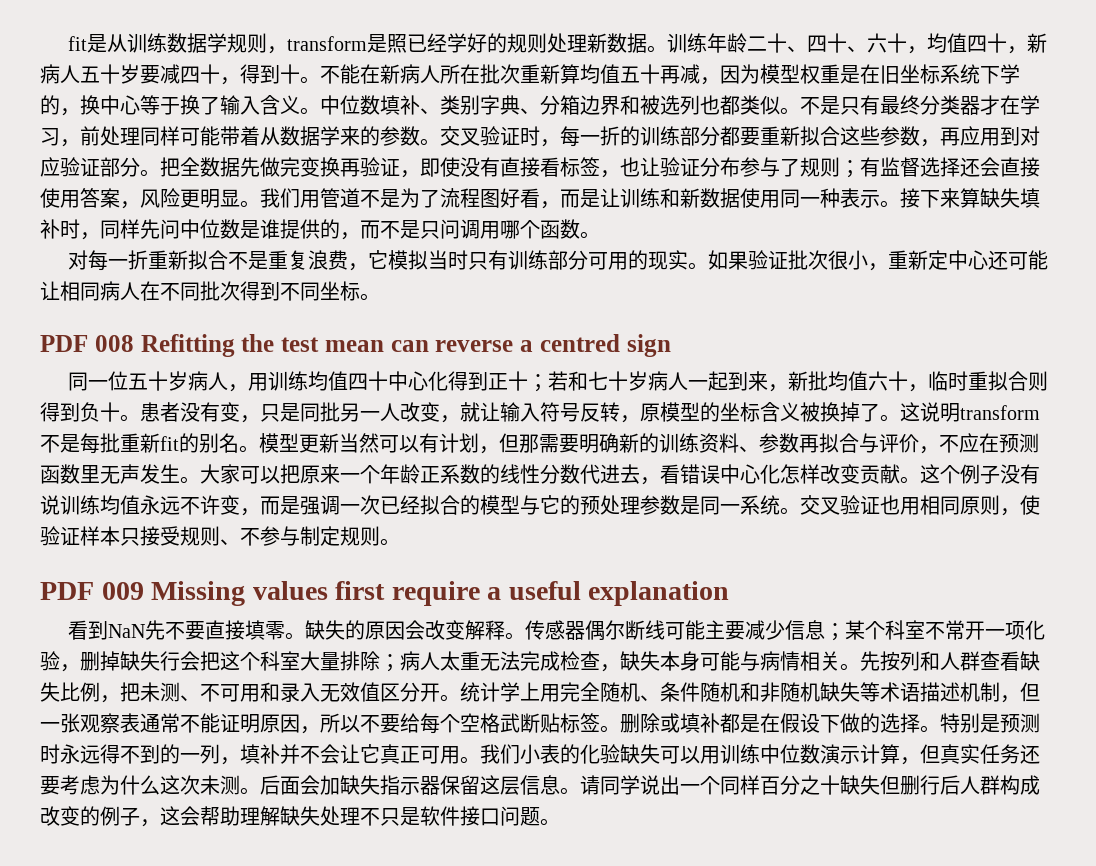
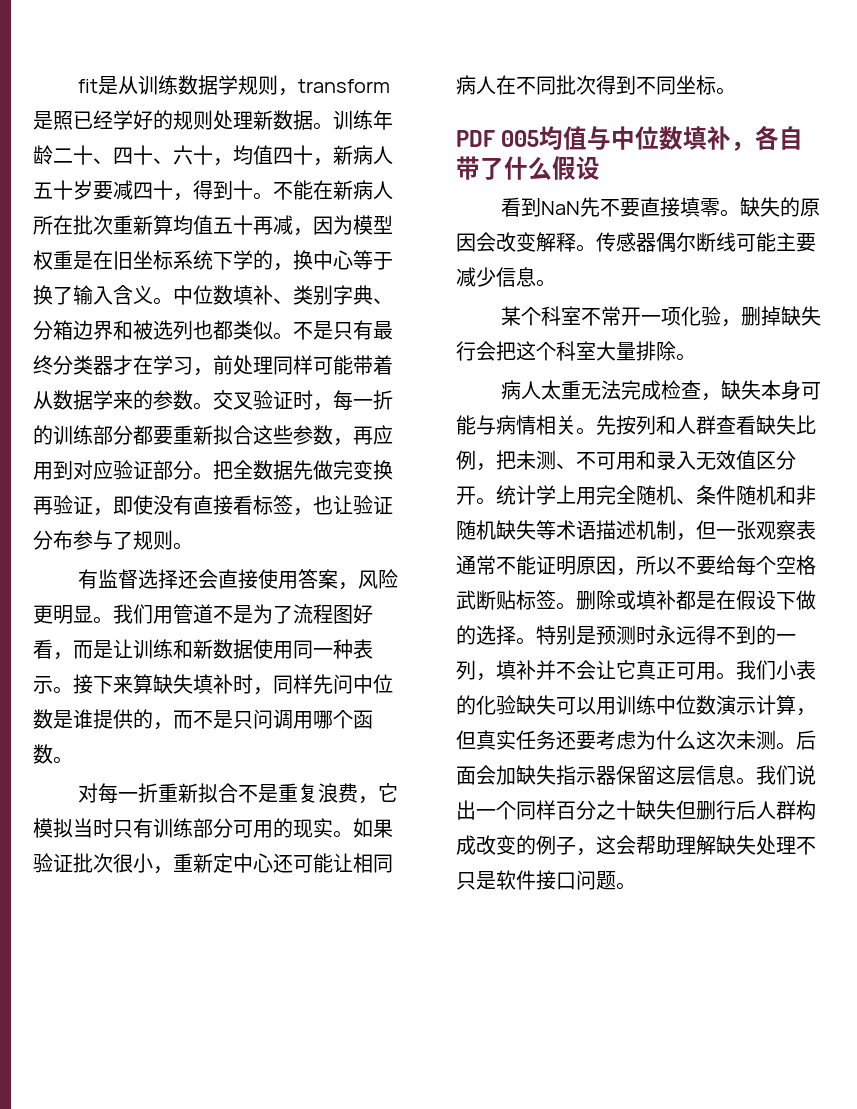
- 把全数据先做完变换再验证，即使没有直接看标签，也让验证分布参与了规则；有监督选择还会直接使用答案，风险更明显。
+ 把全数据先做完变换再验证，即使没有直接看标签，也让验证分布参与了规则。
+ 有监督选择还会直接使用答案，风险更明显。
- PDF 008 Refitting the test mean can reverse a centred sign
- 同一位五十岁病人，用训练均值四十中心化得到正十；若和七十岁病人一起到来，新批均值六十，临时重拟合则得到负十。患者没有变，只是同批另一人改变，就让输入符号反转，原模型的坐标含义被换掉了。这说明transform不是每批重新fit的别名。模型更新当然可以有计划，但那需要明确新的训练资料、参数再拟合与评价，不应在预测函数里无声发生。大家可以把原来一个年龄正系数的线性分数代进去，看错误中心化怎样改变贡献。这个例子没有说训练均值永远不许变，而是强调一次已经拟合的模型与它的预处理参数是同一系统。交叉验证也用相同原则，使验证样本只接受规则、不参与制定规则。
- PDF 009 Missing values first require a useful explanation
+ PDF 005均值与中位数填补，各自带了什么假设
- 传感器偶尔断线可能主要减少信息；某个科室不常开一项化验，删掉缺失行会把这个科室大量排除；病人太重无法完成检查，缺失本身可能与病情相关。
+ 传感器偶尔断线可能主要减少信息。
+ 某个科室不常开一项化验，删掉缺失行会把这个科室大量排除。
+ 病人太重无法完成检查，缺失本身可能与病情相关。
- 请同学说出一个同样百分之十缺失但删行后人群构成改变的例子，这会帮助理解缺失处理不只是软件接口问题。
+ 我们说出一个同样百分之十缺失但删行后人群构成改变的例子，这会帮助理解缺失处理不只是软件接口问题。

